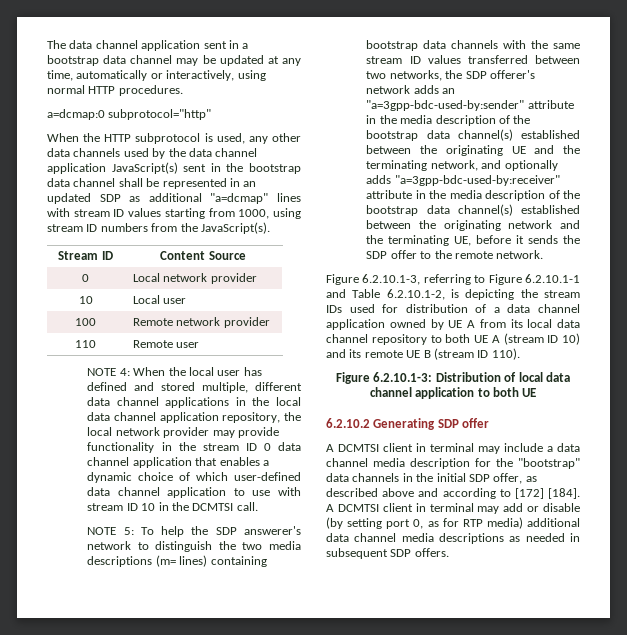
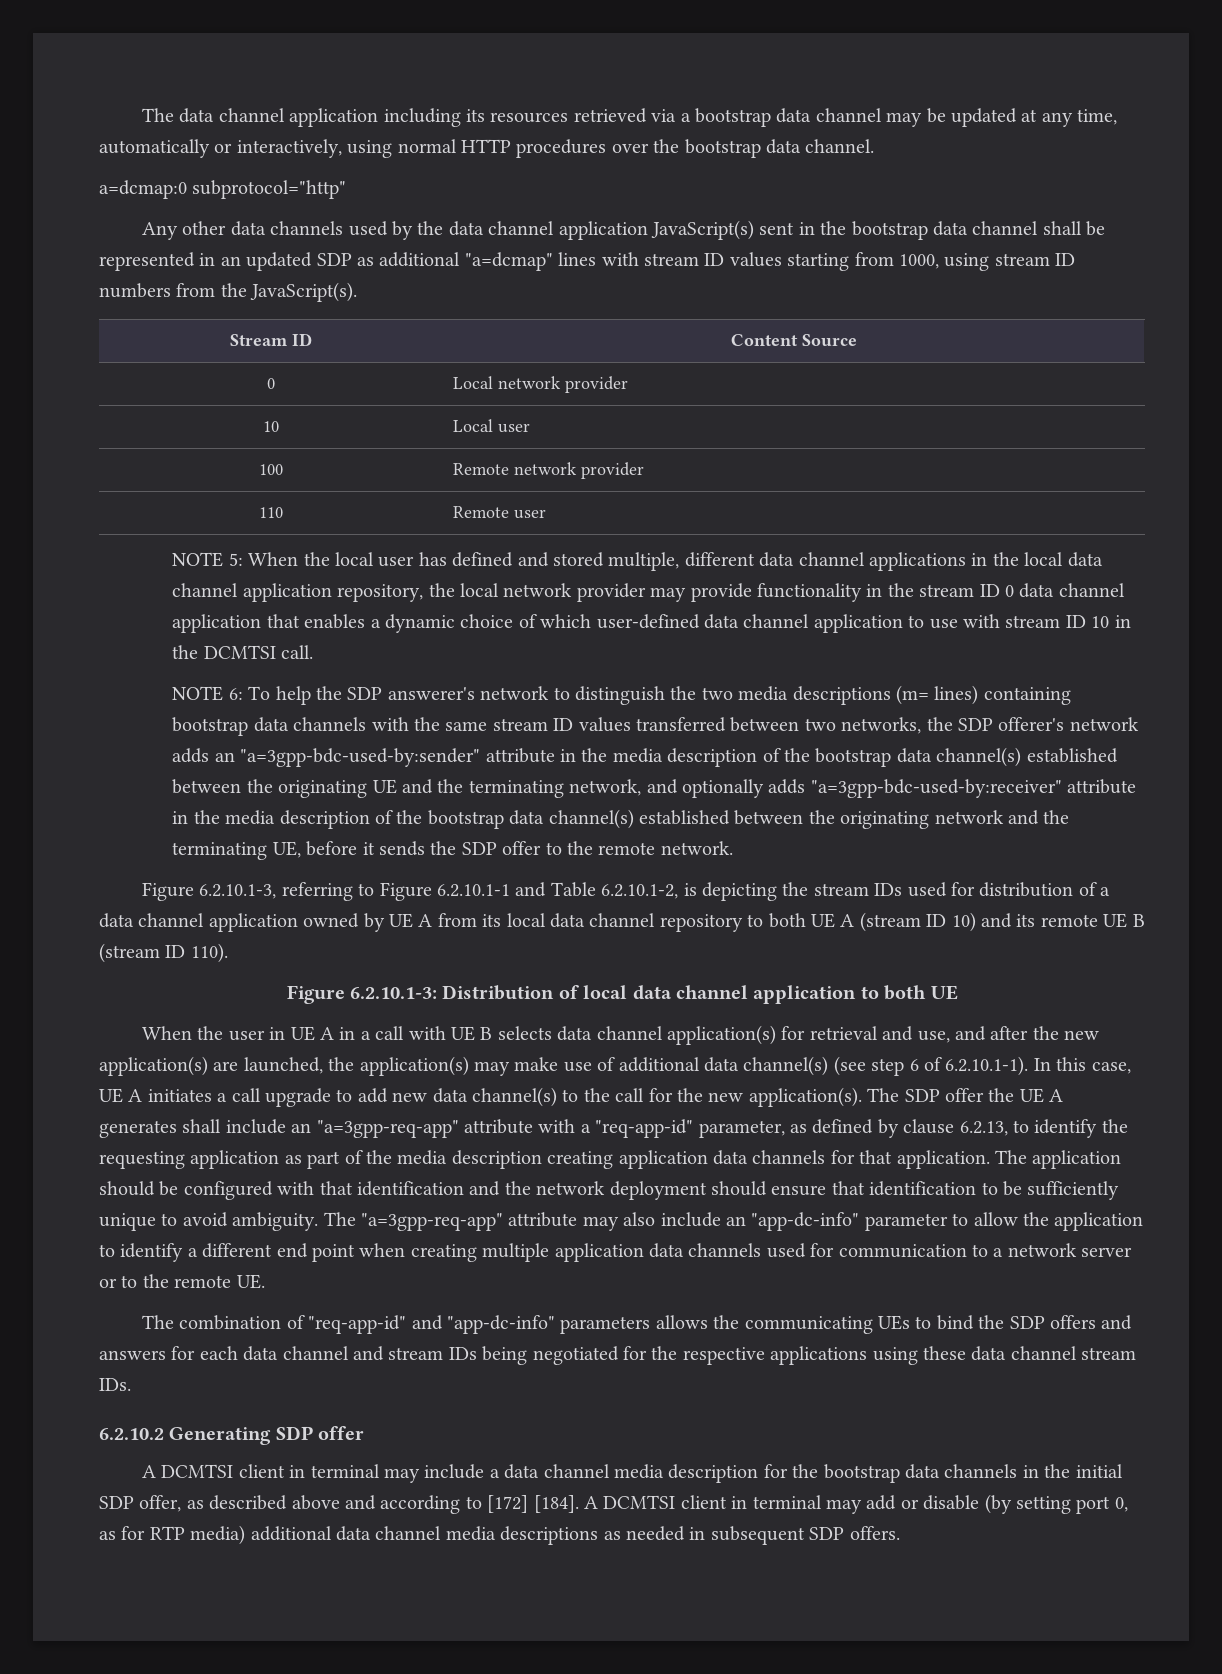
- The data channel application sent in a bootstrap data channel may be updated at any time, automatically or interactively, using normal HTTP procedures.
+ The data channel application including its resources retrieved via a bootstrap data channel may be updated at any time, automatically or interactively, using normal HTTP procedures over the bootstrap data channel.
  a=dcmap:0 subprotocol="http"
- When the HTTP subprotocol is used, any other data channels used by the data channel application JavaScript(s) sent in the bootstrap data channel shall be represented in an updated SDP as additional "a=dcmap" lines with stream ID values starting from 1000, using stream ID numbers from the JavaScript(s).
+ Any other data channels used by the data channel application JavaScript(s) sent in the bootstrap data channel shall be represented in an updated SDP as additional "a=dcmap" lines with stream ID values starting from 1000, using stream ID numbers from the JavaScript(s).
- NOTE 4: When the local user has defined and stored multiple, different data channel applications in the local data channel application repository, the local network provider may provide functionality in the stream ID 0 data channel application that enables a dynamic choice of which user-defined data channel application to use with stream ID 10 in the DCMTSI call.
+ NOTE 5: When the local user has defined and stored multiple, different data channel applications in the local data channel application repository, the local network provider may provide functionality in the stream ID 0 data channel application that enables a dynamic choice of which user-defined data channel application to use with stream ID 10 in the DCMTSI call.
- NOTE 5:
+ NOTE 6:
+ When the user in UE A in a call with UE B selects data channel application(s) for retrieval and use, and after the new application(s) are launched, the application(s) may make use of additional data channel(s) (see step 6 of 6.2.10.1-1). In this case, UE A initiates a call upgrade to add new data channel(s) to the call for the new application(s). The SDP offer the UE A generates shall include an "a=3gpp-req-app" attribute with a "req-app-id" parameter, as defined by clause 6.2.13, to identify the requesting application as part of the media description creating application data channels for that application. The application should be configured with that identification and the network deployment should ensure that identification to be sufficiently unique to avoid ambiguity. The "a=3gpp-req-app" attribute may also include an "app-dc-info" parameter to allow the application to identify a different end point when creating multiple application data channels used for communication to a network server or to the remote UE.
+ The combination of "req-app-id" and "app-dc-info" parameters allows the communicating UEs to bind the SDP offers and answers for each data channel and stream IDs being negotiated for the respective applications using these data channel stream IDs.
- A DCMTSI client in terminal may include a data channel media description for the "bootstrap" data channels in the initial SDP offer, as described above and according to [172] [184].
+ A DCMTSI client in terminal may include a data channel media description for the bootstrap data channels in the initial SDP offer, as described above and according to [172] [184].

